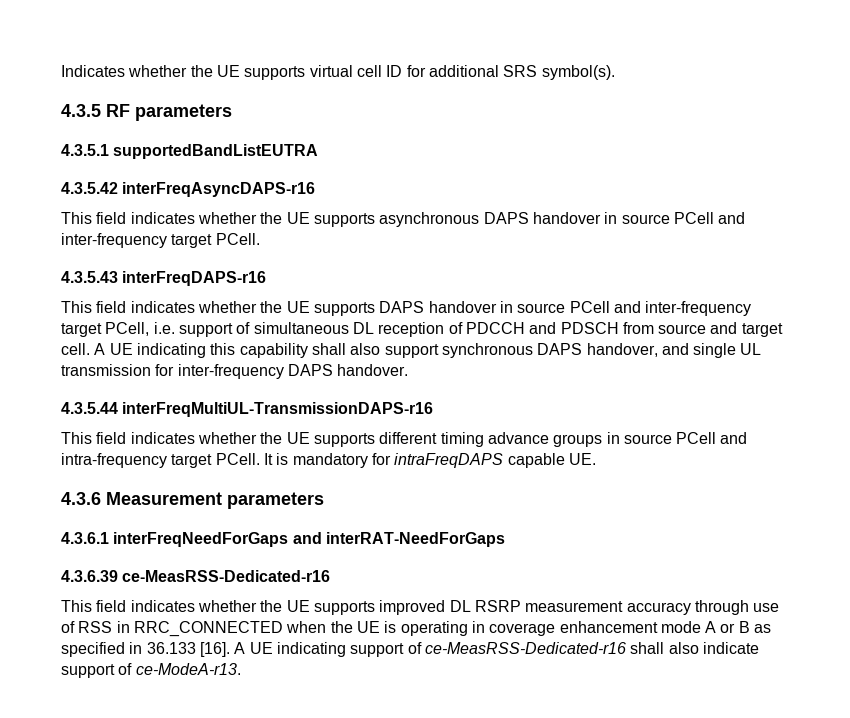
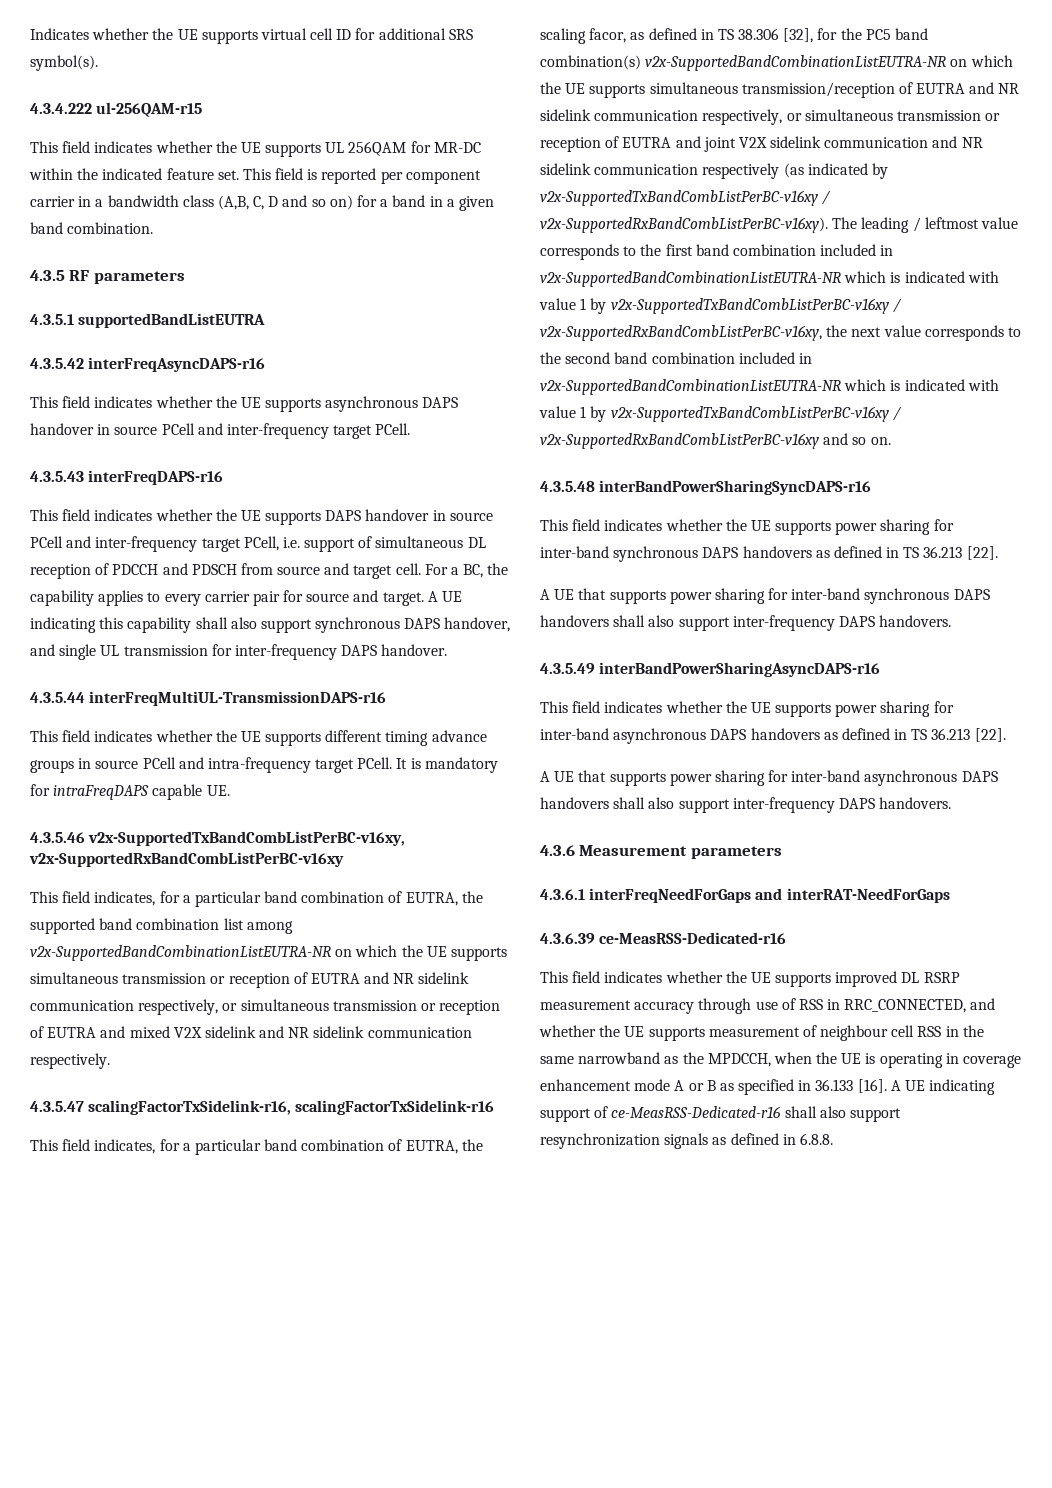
+ 4.3.4.222 ul-256QAM-r15
+ This field indicates whether the UE supports UL 256QAM for MR-DC within the indicated feature set. This field is reported per component carrier in a bandwidth class (A,B, C, D and so on) for a band in a given band combination.
+ For a BC, the capability applies to every carrier pair for source and target.
+ 4.3.5.46 v2x-SupportedTxBandCombListPerBC-v16xy, v2x-SupportedRxBandCombListPerBC-v16xy
+ This field indicates, for a particular band combination of EUTRA, the supported band combination list among v2x-SupportedBandCombinationListEUTRA-NR on which the UE supports simultaneous transmission or reception of EUTRA and NR sidelink communication respectively, or simultaneous transmission or reception of EUTRA and mixed V2X sidelink and NR sidelink communication respectively.
+ 4.3.5.47 scalingFactorTxSidelink-r16, scalingFactorTxSidelink-r16
+ This field indicates, for a particular band combination of EUTRA, the scaling facor, as defined in TS 38.306 [32], for the PC5 band combination(s) v2x-SupportedBandCombinationListEUTRA-NR on which the UE supports simultaneous transmission/reception of EUTRA and NR sidelink communication respectively, or simultaneous transmission or reception of EUTRA and joint V2X sidelink communication and NR sidelink communication respectively (as indicated by v2x-SupportedTxBandCombListPerBC-v16xy / v2x-SupportedRxBandCombListPerBC-v16xy). The leading / leftmost value corresponds to the first band combination included in v2x-SupportedBandCombinationListEUTRA-NR which is indicated with value 1 by v2x-SupportedTxBandCombListPerBC-v16xy / v2x-SupportedRxBandCombListPerBC-v16xy, the next value corresponds to the second band combination included in v2x-SupportedBandCombinationListEUTRA-NR which is indicated with value 1 by v2x-SupportedTxBandCombListPerBC-v16xy / v2x-SupportedRxBandCombListPerBC-v16xy and so on.
+ 4.3.5.48 interBandPowerSharingSyncDAPS-r16
+ This field indicates whether the UE supports power sharing for inter-band synchronous DAPS handovers as defined in TS 36.213 [22].
+ A UE that supports power sharing for inter-band synchronous DAPS handovers shall also support inter-frequency DAPS handovers.
+ 4.3.5.49 interBandPowerSharingAsyncDAPS-r16
+ This field indicates whether the UE supports power sharing for inter-band asynchronous DAPS handovers as defined in TS 36.213 [22].
+ A UE that supports power sharing for inter-band asynchronous DAPS handovers shall also support inter-frequency DAPS handovers.
- This field indicates whether the UE supports improved DL RSRP measurement accuracy through use of RSS in RRC_CONNECTED when the UE is operating in coverage enhancement mode A or B as specified in 36.133 [16].
+ This field indicates whether the UE supports improved DL RSRP measurement accuracy through use of RSS in RRC_CONNECTED, and whether the UE supports measurement of neighbour cell RSS in the same narrowband as the MPDCCH, when the UE is operating in coverage enhancement mode A or B as specified in 36.133 [16].
- A UE indicating support of ce-MeasRSS-Dedicated-r16 shall also indicate support of ce-ModeA-r13.
+ A UE indicating support of ce-MeasRSS-Dedicated-r16 shall also support resynchronization signals as defined in 6.8.8.

